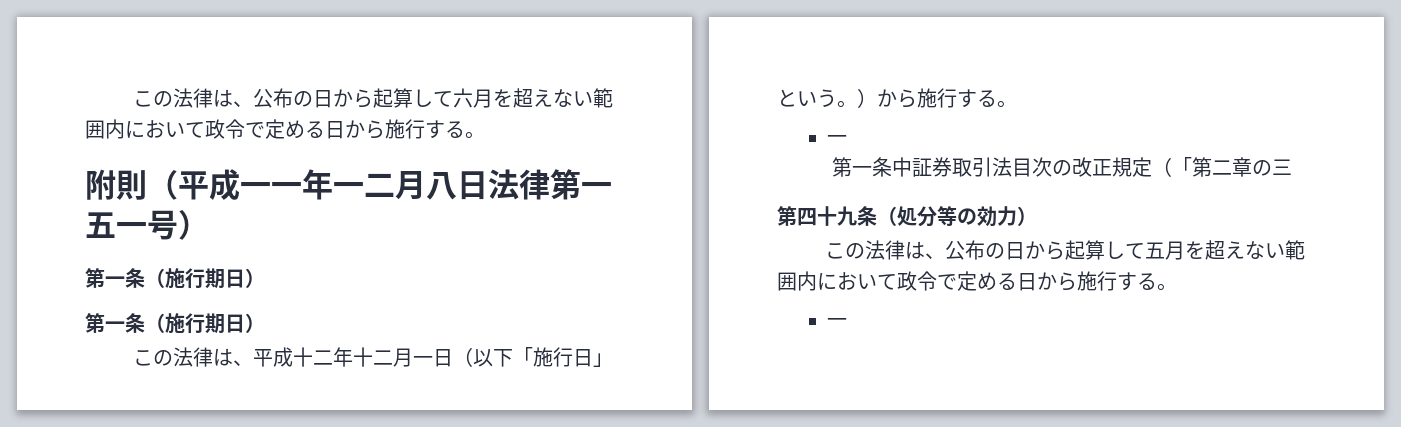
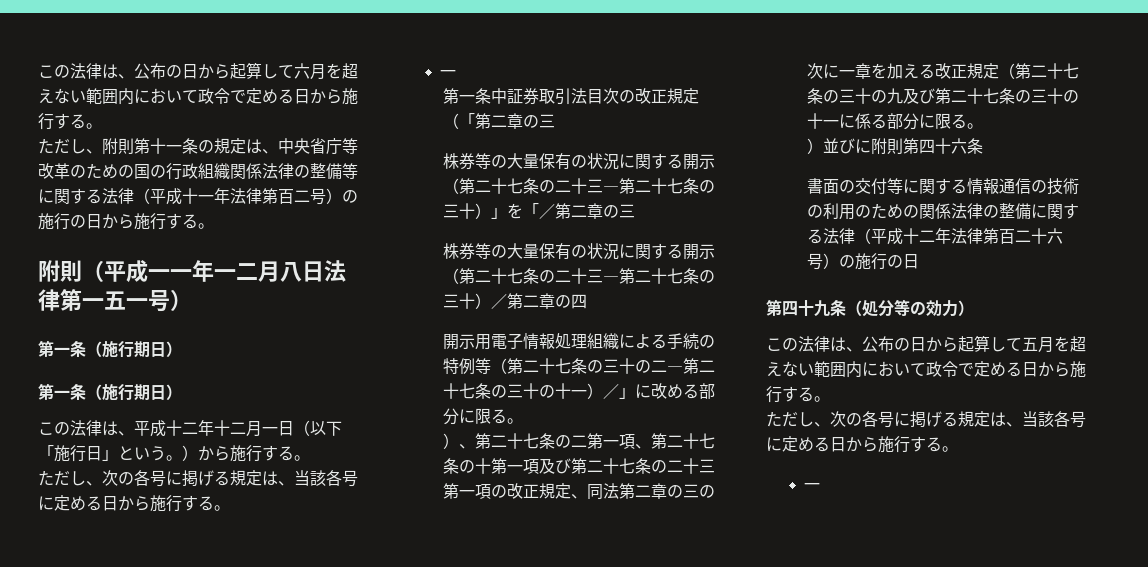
+ ただし、附則第十一条の規定は、中央省庁等改革のための国の行政組織関係法律の整備等に関する法律（平成十一年法律第百二号）の施行の日から施行する。
  この法律は、平成十二年十二月一日（以下「施行日」という。）から施行する。
+ ただし、次の各号に掲げる規定は、当該各号に定める日から施行する。
+ 株券等の大量保有の状況に関する開示（第二十七条の二十三―第二十七条の三十）」を「／第二章の三
+ 株券等の大量保有の状況に関する開示（第二十七条の二十三―第二十七条の三十）／第二章の四
+ 開示用電子情報処理組織による手続の特例等（第二十七条の三十の二―第二十七条の三十の十一）／」に改める部分に限る。
+ ）、第二十七条の二第一項、第二十七条の十第一項及び第二十七条の二十三第一項の改正規定、同法第二章の三の次に一章を加える改正規定（第二十七条の三十の九及び第二十七条の三十の十一に係る部分に限る。
+ ）並びに附則第四十六条
+ 書面の交付等に関する情報通信の技術の利用のための関係法律の整備に関する法律（平成十二年法律第百二十六号）の施行の日
  この法律は、公布の日から起算して五月を超えない範囲内において政令で定める日から施行する。
+ ただし、次の各号に掲げる規定は、当該各号に定める日から施行する。

